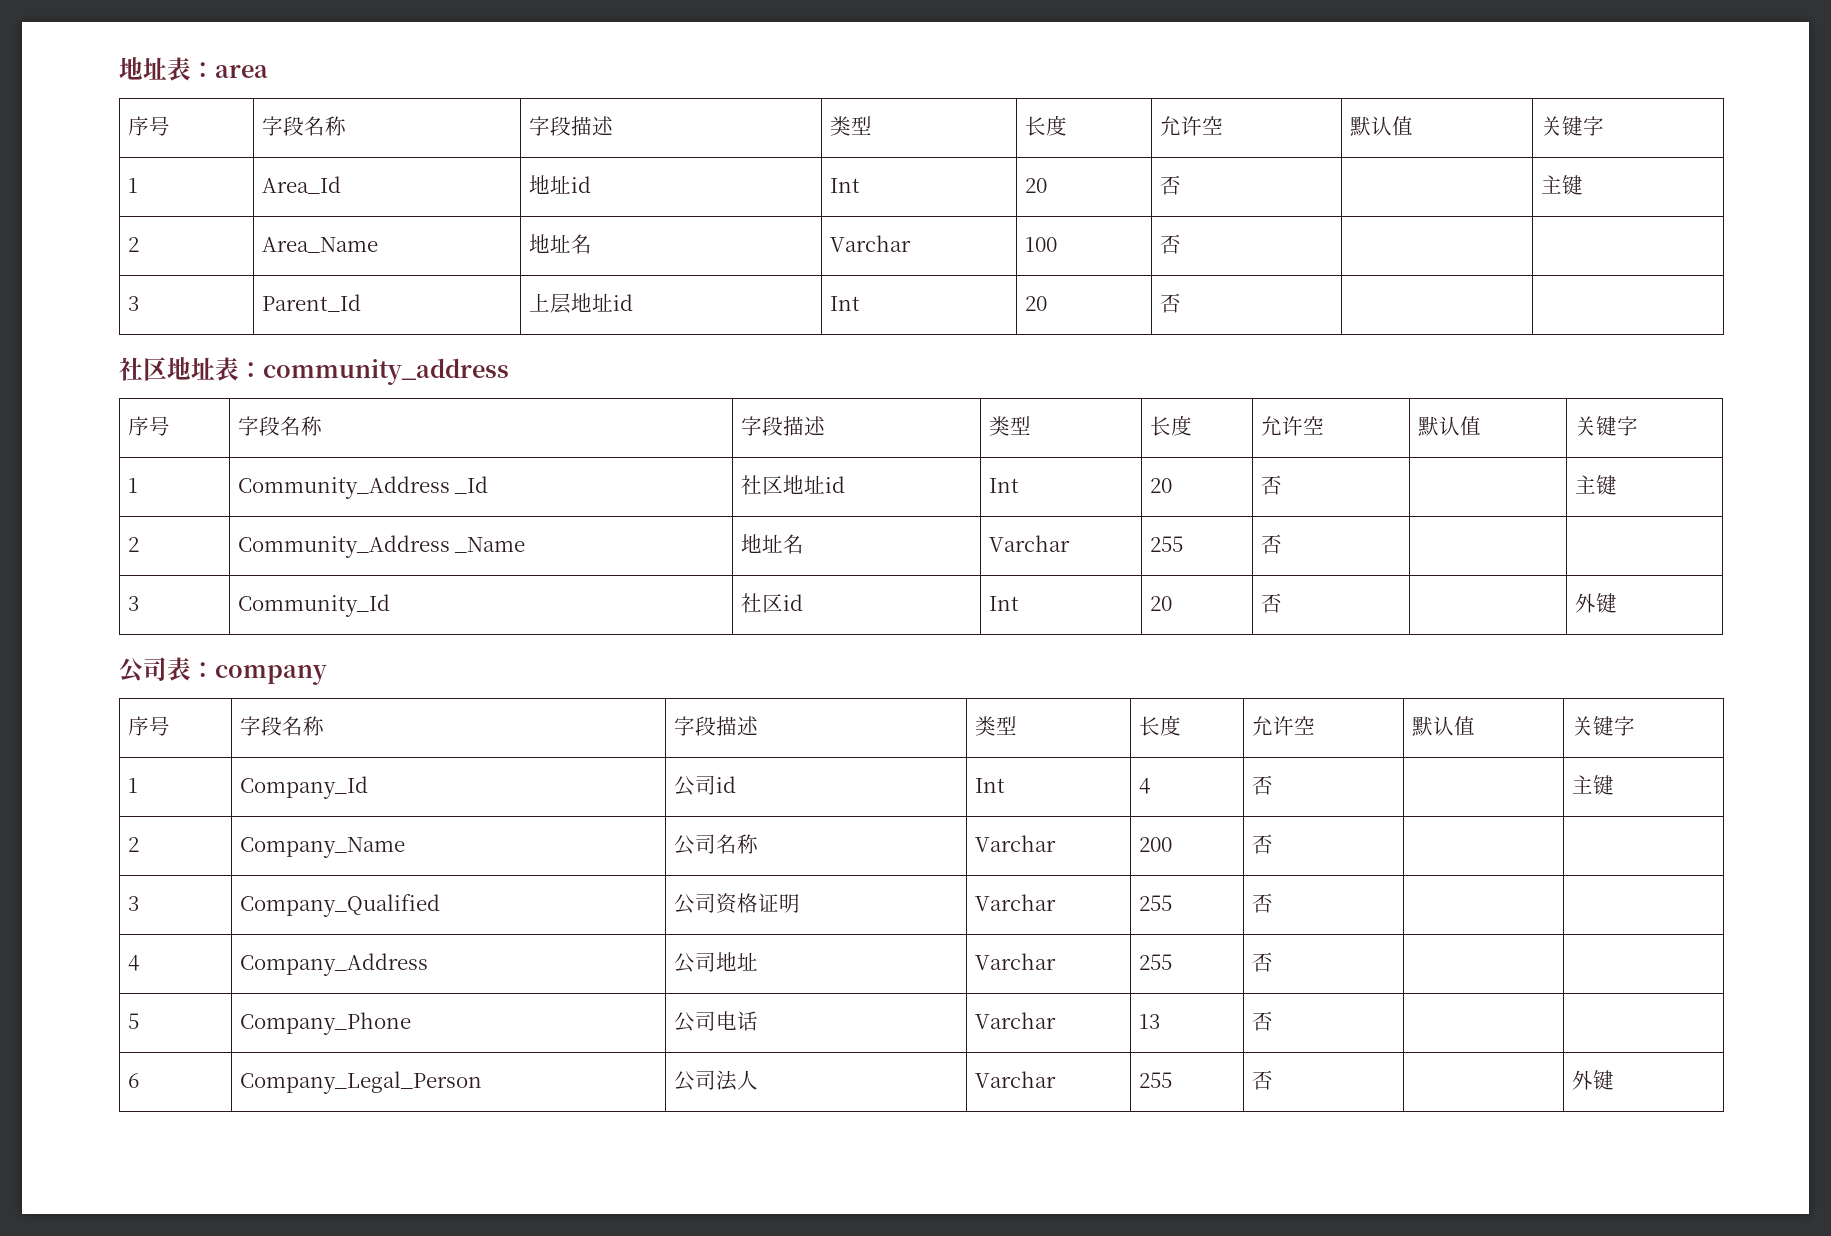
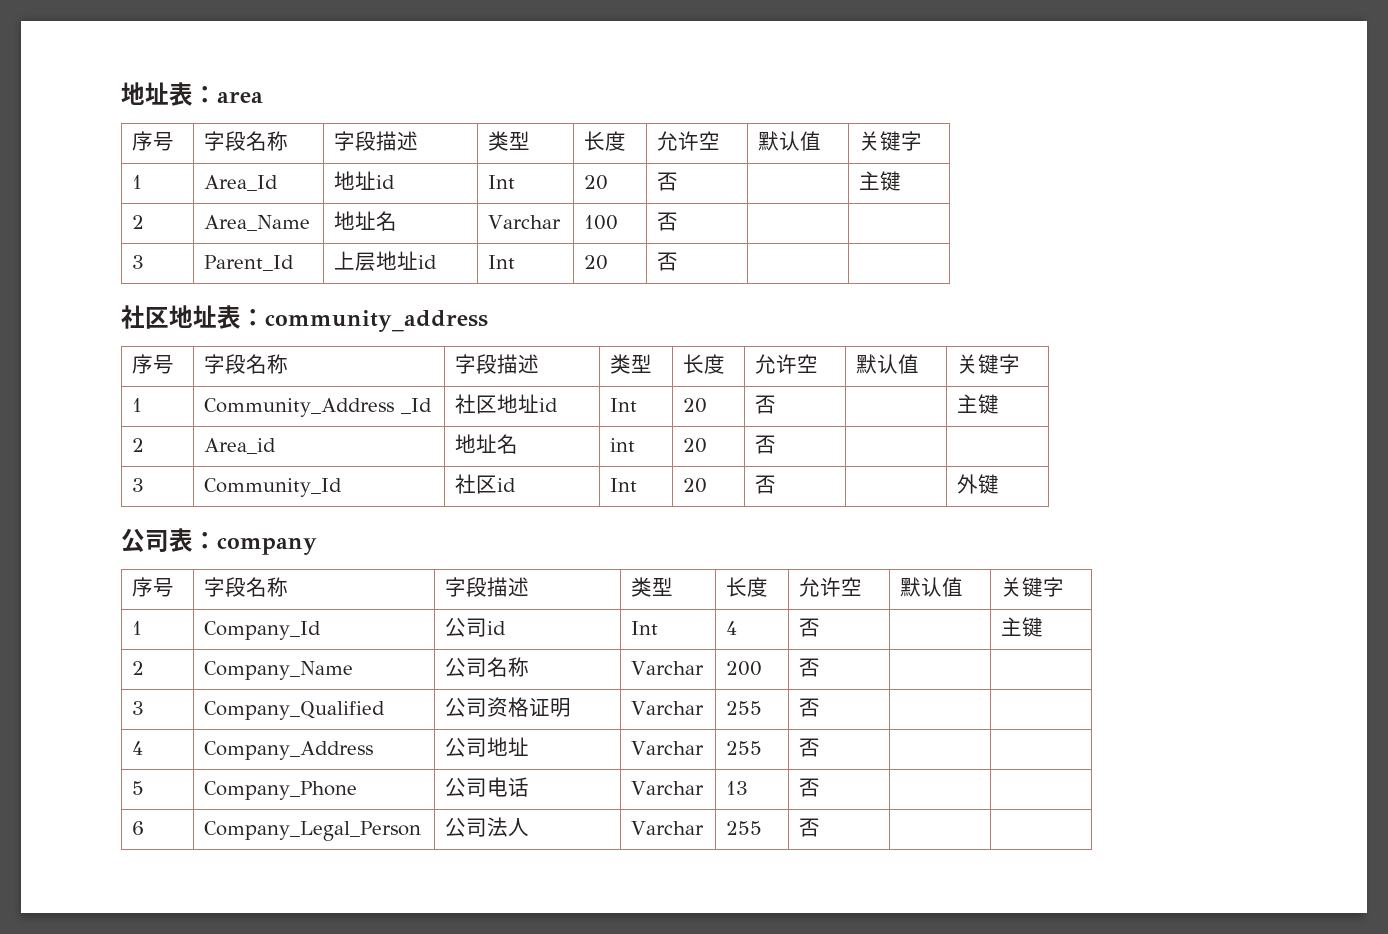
- 2 | Community_Address _Name | 地址名 | Varchar | 255 | 否 | |
+ 2 | Area_id | 地址名 | int | 20 | 否 | |
- 6 | Company_Legal_Person | 公司法人 | Varchar | 255 | 否 | | 外键
+ 6 | Company_Legal_Person | 公司法人 | Varchar | 255 | 否 | |

